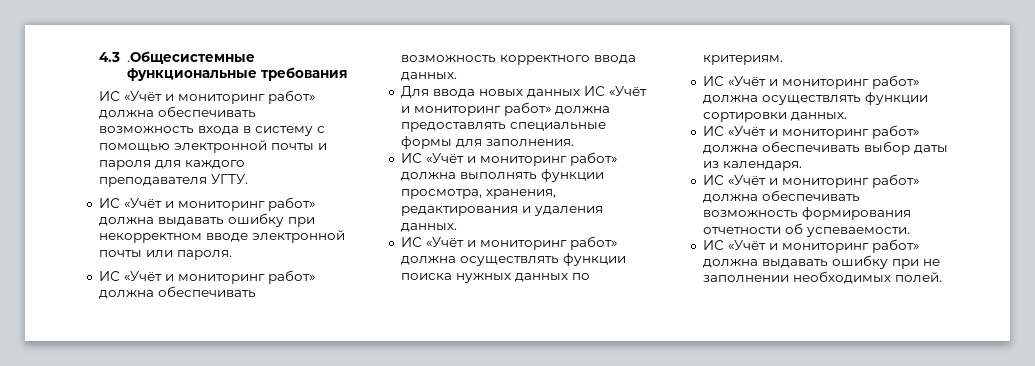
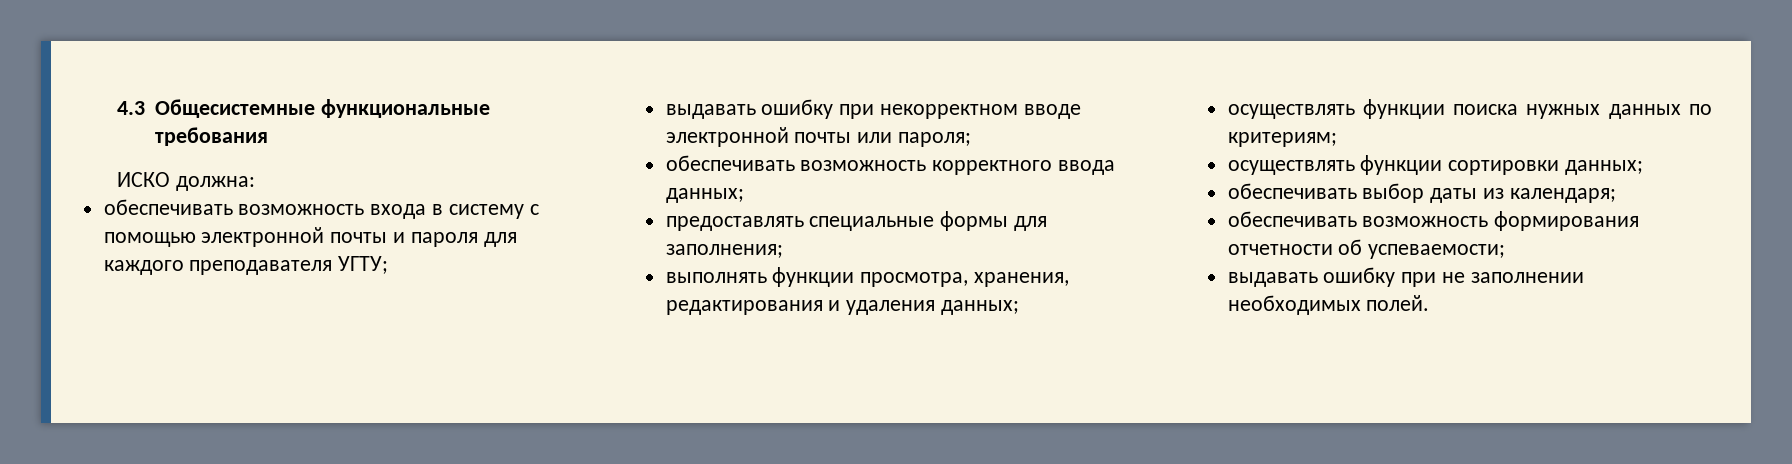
- 4.3 .Общесистемные функциональные требования
+ 4.3 Общесистемные функциональные требования
- ИС «Учёт и мониторинг работ» должна обеспечивать возможность входа в систему с помощью электронной почты и пароля для каждого преподавателя УГТУ.
- ИС «Учёт и мониторинг работ» должна выдавать ошибку при некорректном вводе электронной почты или пароля.
- ИС «Учёт и мониторинг работ» должна обеспечивать возможность корректного ввода данных.
- Для ввода новых данных ИС «Учёт и мониторинг работ» должна предоставлять специальные формы для заполнения.
- ИС «Учёт и мониторинг работ» должна выполнять функции просмотра, хранения, редактирования и удаления данных.
- ИС «Учёт и мониторинг работ» должна осуществлять функции поиска нужных данных по критериям.
- ИС «Учёт и мониторинг работ» должна осуществлять функции сортировки данных.
- ИС «Учёт и мониторинг работ» должна обеспечивать выбор даты из календаря.
- ИС «Учёт и мониторинг работ» должна обеспечивать возможность формирования отчетности об успеваемости.
- ИС «Учёт и мониторинг работ» должна выдавать ошибку при не заполнении необходимых полей.
+ ИСКО должна:
+ обеспечивать возможность входа в систему с помощью электронной почты и пароля для каждого преподавателя УГТУ;
+ выдавать ошибку при некорректном вводе электронной почты или пароля;
+ обеспечивать возможность корректного ввода данных;
+ предоставлять специальные формы для заполнения;
+ выполнять функции просмотра, хранения, редактирования и удаления данных;
+ осуществлять функции поиска нужных данных по критериям;
+ осуществлять функции сортировки данных;
+ обеспечивать выбор даты из календаря;
+ обеспечивать возможность формирования отчетности об успеваемости;
+ выдавать ошибку при не заполнении необходимых полей.

